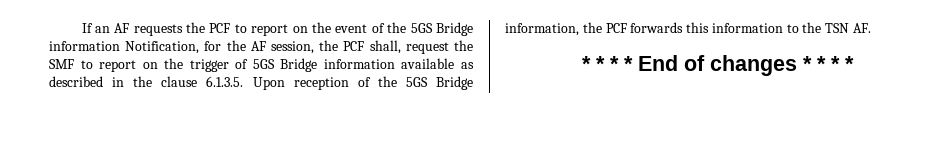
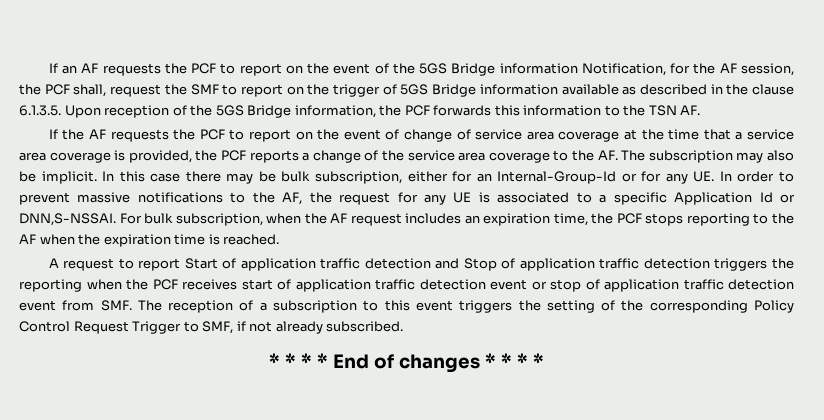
+ If the AF requests the PCF to report on the event of change of service area coverage at the time that a service area coverage is provided, the PCF reports a change of the service area coverage to the AF. The subscription may also be implicit. In this case there may be bulk subscription, either for an Internal-Group-Id or for any UE. In order to prevent massive notifications to the AF, the request for any UE is associated to a specific Application Id or DNN,S-NSSAI. For bulk subscription, when the AF request includes an expiration time, the PCF stops reporting to the AF when the expiration time is reached.
+ A request to report Start of application traffic detection and Stop of application traffic detection triggers the reporting when the PCF receives start of application traffic detection event or stop of application traffic detection event from SMF. The reception of a subscription to this event triggers the setting of the corresponding Policy Control Request Trigger to SMF, if not already subscribed.

